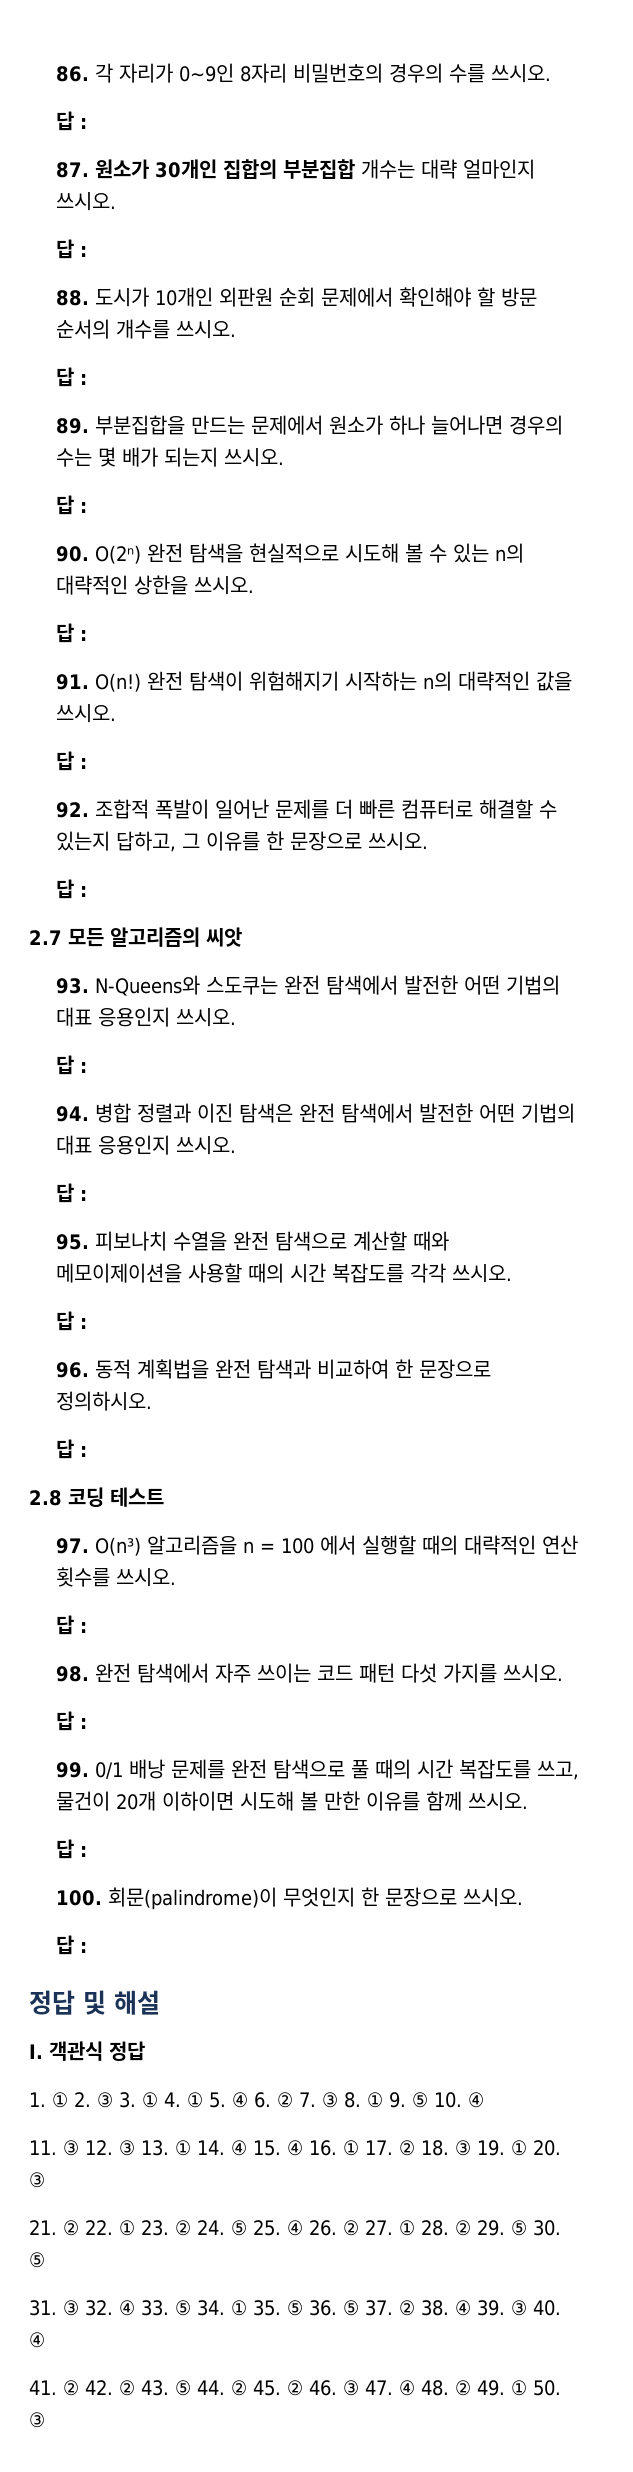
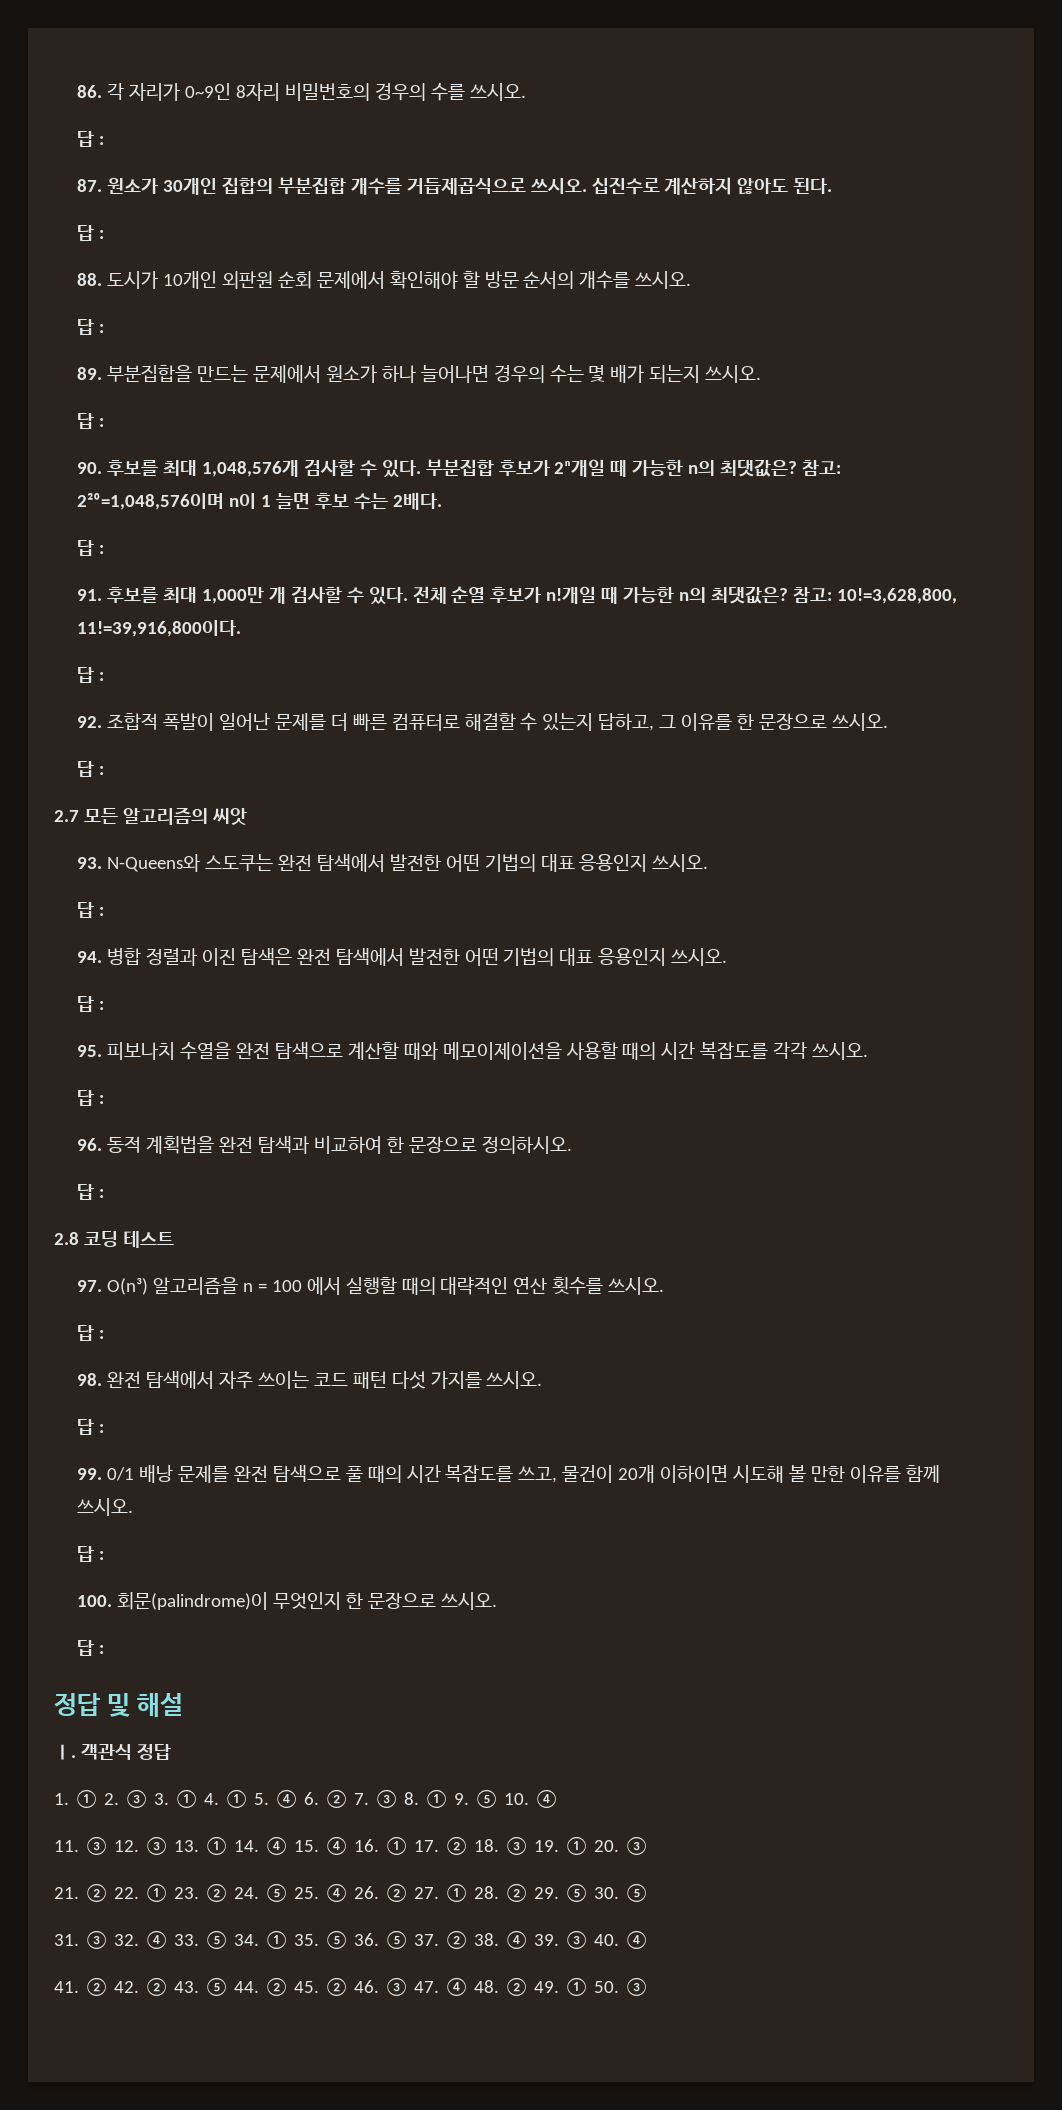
- 87. 원소가 30개인 집합의 부분집합 개수는 대략 얼마인지 쓰시오.
+ 87. 원소가 30개인 집합의 부분집합 개수를 거듭제곱식으로 쓰시오. 십진수로 계산하지 않아도 된다.
- 90. O(2ⁿ) 완전 탐색을 현실적으로 시도해 볼 수 있는 n의 대략적인 상한을 쓰시오.
+ 90. 후보를 최대 1,048,576개 검사할 수 있다. 부분집합 후보가 2ⁿ개일 때 가능한 n의 최댓값은? 참고: 2²⁰=1,048,576이며 n이 1 늘면 후보 수는 2배다.
  답 :
- 91. O(n!) 완전 탐색이 위험해지기 시작하는 n의 대략적인 값을 쓰시오.
+ 91. 후보를 최대 1,000만 개 검사할 수 있다. 전체 순열 후보가 n!개일 때 가능한 n의 최댓값은? 참고: 10!=3,628,800, 11!=39,916,800이다.

